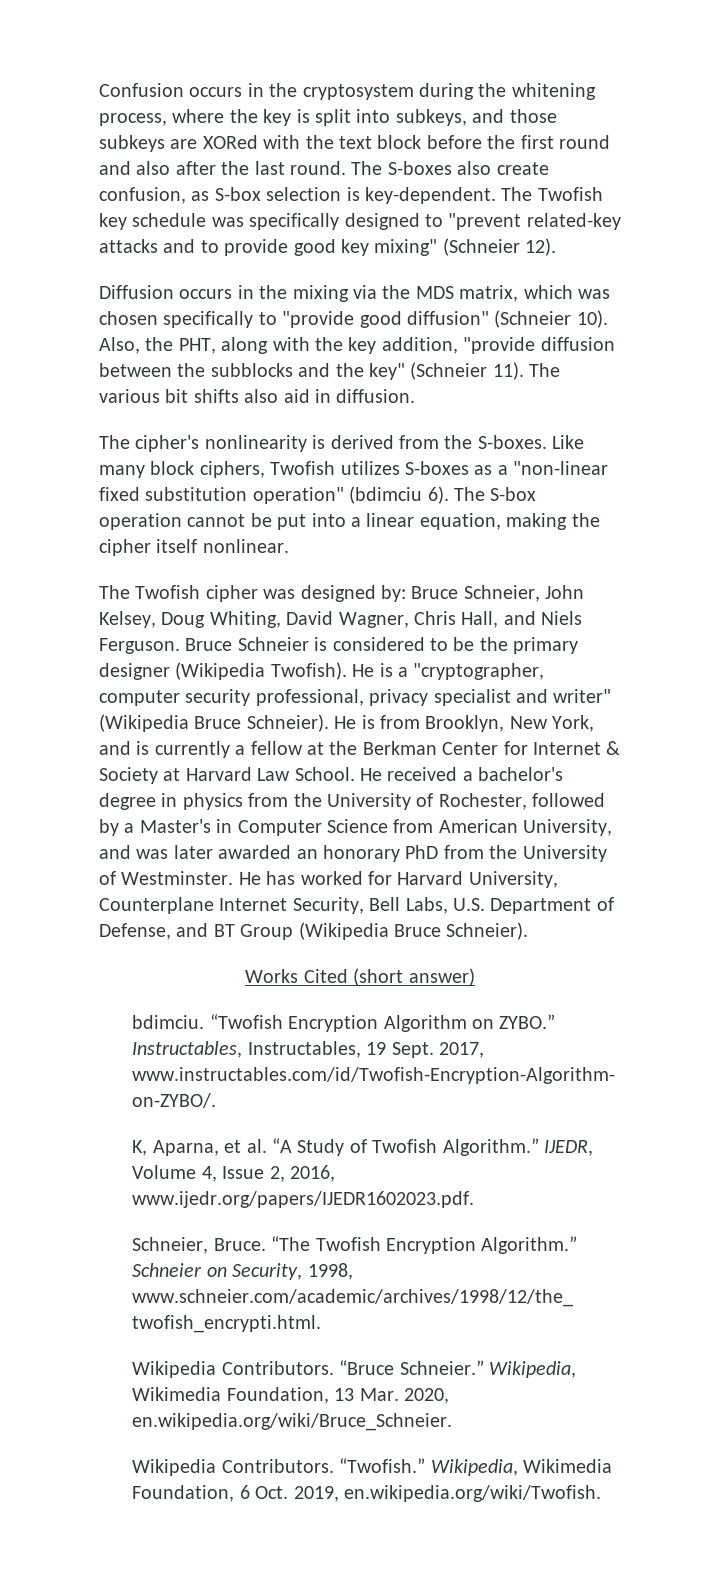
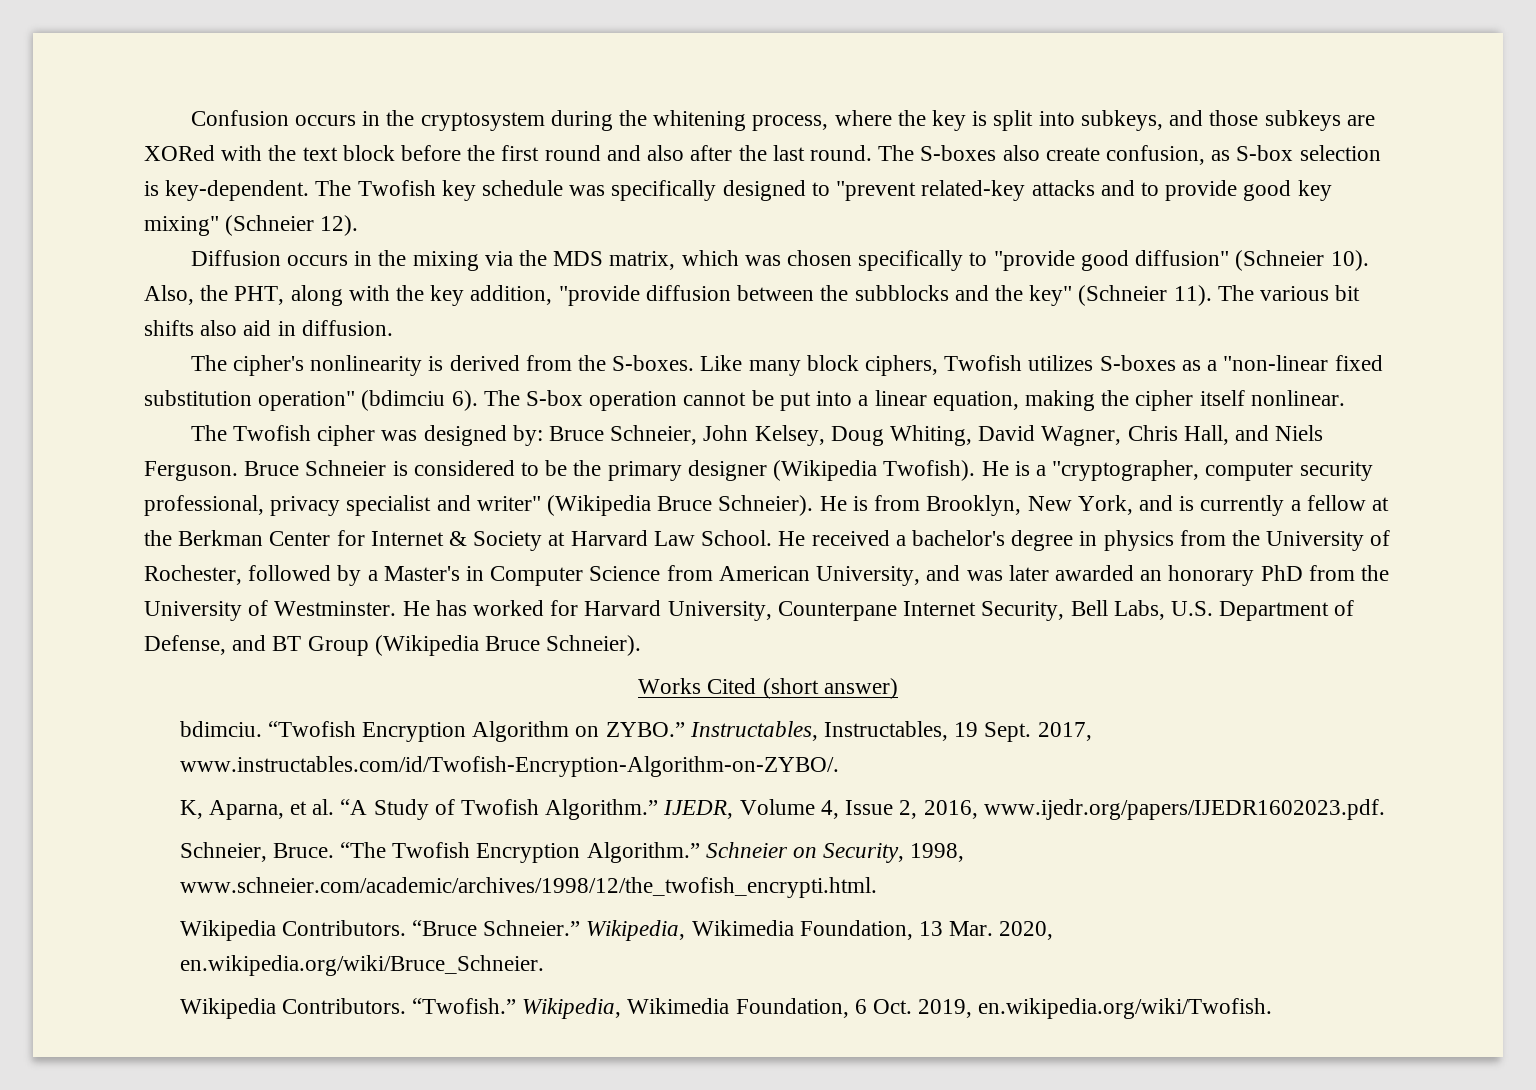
- He has worked for Harvard University, Counterplane Internet Security, Bell Labs, U.S. Department of Defense, and BT Group (Wikipedia Bruce Schneier).
+ He has worked for Harvard University, Counterpane Internet Security, Bell Labs, U.S. Department of Defense, and BT Group (Wikipedia Bruce Schneier).

